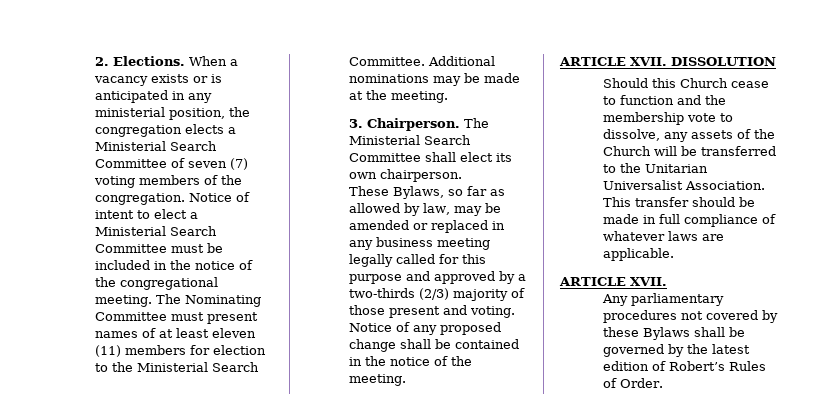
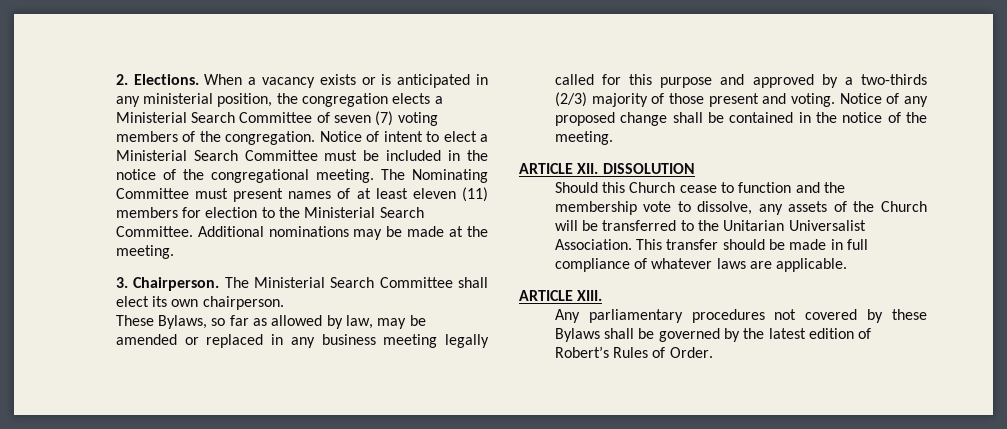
- ARTICLE XVII. DISSOLUTION
+ ARTICLE XII. DISSOLUTION
  This transfer should be made in full compliance of whatever laws are applicable.
- ARTICLE XVII.
+ ARTICLE XIII.

